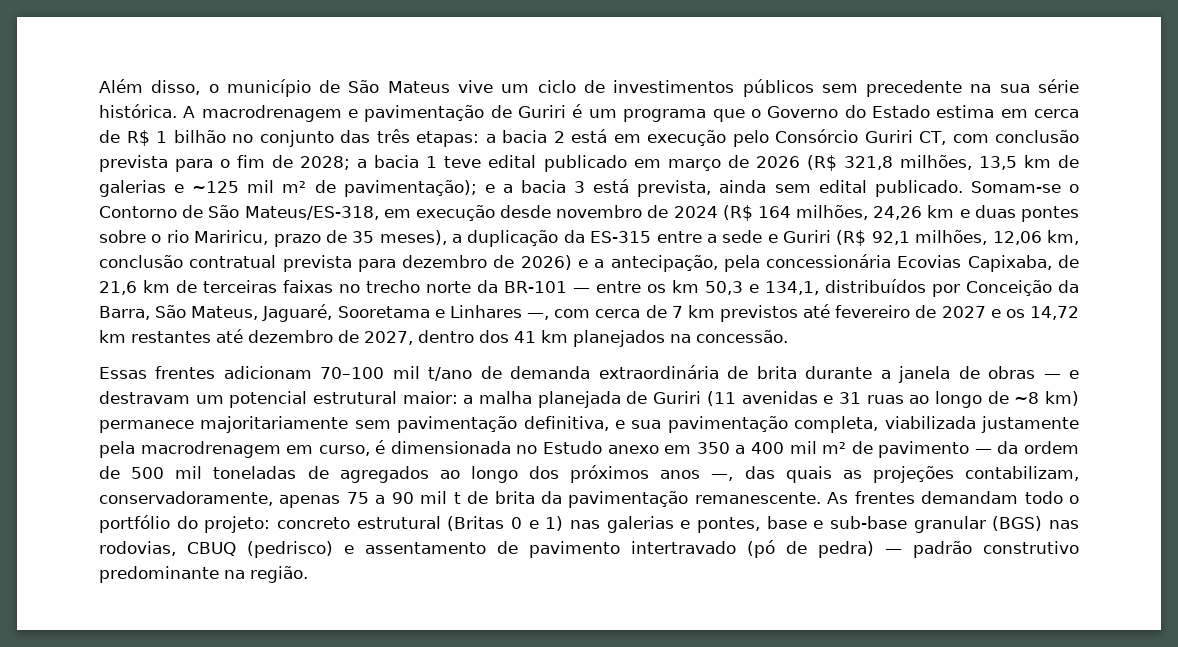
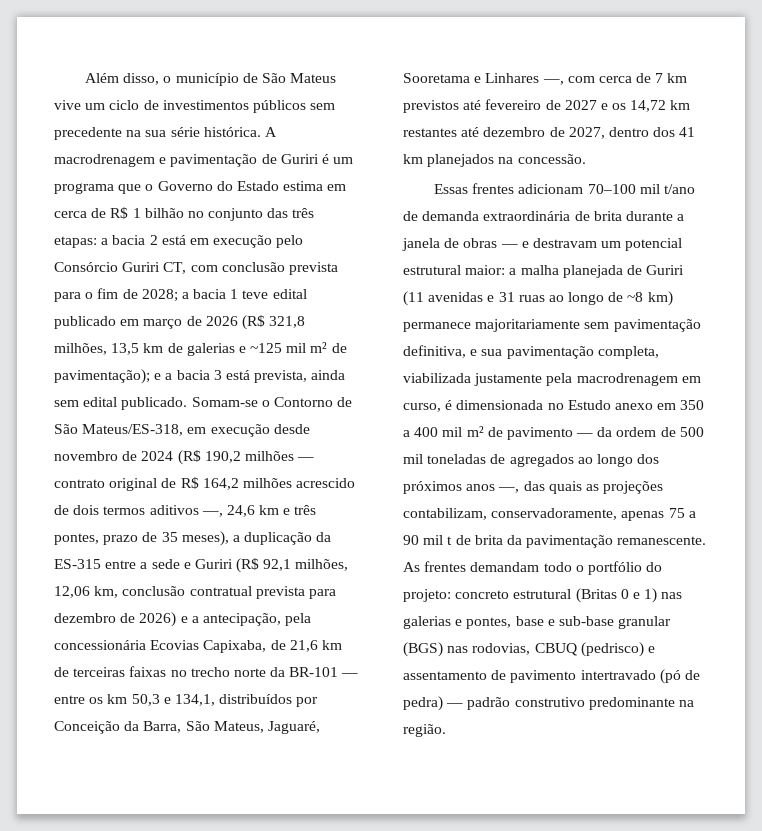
- Somam-se o Contorno de São Mateus/ES-318, em execução desde novembro de 2024 (R$ 164 milhões, 24,26 km e duas pontes sobre o rio Mariricu, prazo de 35 meses), a duplicação da ES-315 entre a sede e Guriri (R$ 92,1 milhões, 12,06 km, conclusão contratual prevista para dezembro de 2026) e a antecipação, pela concessionária Ecovias Capixaba, de 21,6 km de terceiras faixas no trecho norte da BR-101 — entre os km 50,3 e 134,1, distribuídos por Conceição da Barra, São Mateus, Jaguaré, Sooretama e Linhares —, com cerca de 7 km previstos até fevereiro de 2027 e os 14,72 km restantes até dezembro de 2027, dentro dos 41 km planejados na concessão.
+ Somam-se o Contorno de São Mateus/ES-318, em execução desde novembro de 2024 (R$ 190,2 milhões — contrato original de R$ 164,2 milhões acrescido de dois termos aditivos —, 24,6 km e três pontes, prazo de 35 meses), a duplicação da ES-315 entre a sede e Guriri (R$ 92,1 milhões, 12,06 km, conclusão contratual prevista para dezembro de 2026) e a antecipação, pela concessionária Ecovias Capixaba, de 21,6 km de terceiras faixas no trecho norte da BR-101 — entre os km 50,3 e 134,1, distribuídos por Conceição da Barra, São Mateus, Jaguaré, Sooretama e Linhares —, com cerca de 7 km previstos até fevereiro de 2027 e os 14,72 km restantes até dezembro de 2027, dentro dos 41 km planejados na concessão.

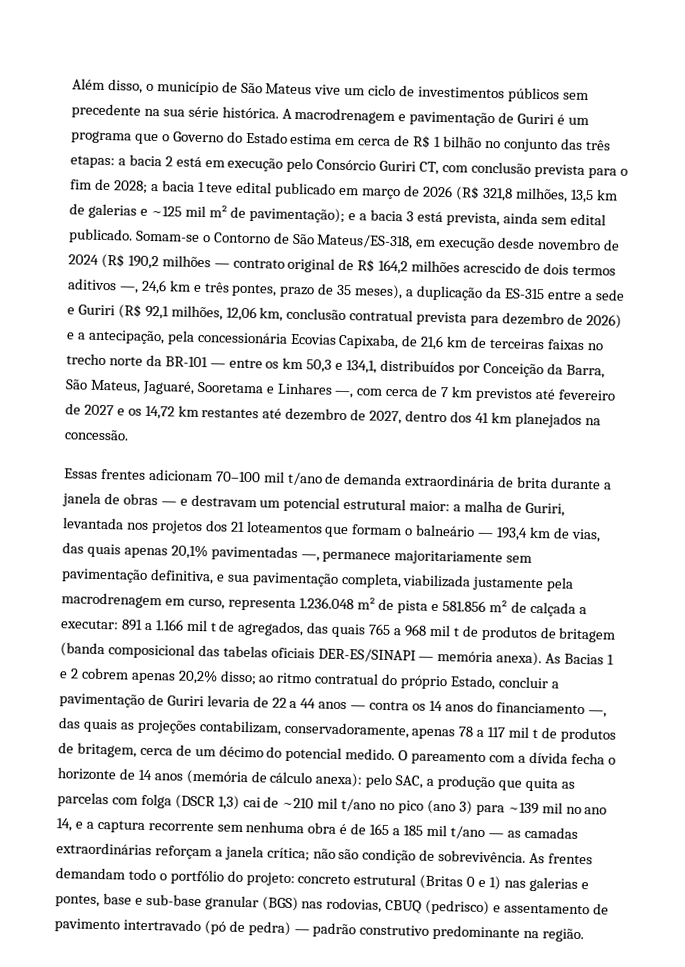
- Essas frentes adicionam 70–100 mil t/ano de demanda extraordinária de brita durante a janela de obras — e destravam um potencial estrutural maior: a malha planejada de Guriri (11 avenidas e 31 ruas ao longo de ~8 km) permanece majoritariamente sem pavimentação definitiva, e sua pavimentação completa, viabilizada justamente pela macrodrenagem em curso, é dimensionada no Estudo anexo em 350 a 400 mil m² de pavimento — da ordem de 500 mil toneladas de agregados ao longo dos próximos anos —, das quais as projeções contabilizam, conservadoramente, apenas 75 a 90 mil t de brita da pavimentação remanescente.
+ Essas frentes adicionam 70–100 mil t/ano de demanda extraordinária de brita durante a janela de obras — e destravam um potencial estrutural maior: a malha de Guriri, levantada nos projetos dos 21 loteamentos que formam o balneário — 193,4 km de vias, das quais apenas 20,1% pavimentadas —, permanece majoritariamente sem pavimentação definitiva, e sua pavimentação completa, viabilizada justamente pela macrodrenagem em curso, representa 1.236.048 m² de pista e 581.856 m² de calçada a executar: 891 a 1.166 mil t de agregados, das quais 765 a 968 mil t de produtos de britagem (banda composicional das tabelas oficiais DER-ES/SINAPI — memória anexa). As Bacias 1 e 2 cobrem apenas 20,2% disso; ao ritmo contratual do próprio Estado, concluir a pavimentação de Guriri levaria de 22 a 44 anos — contra os 14 anos do financiamento —, das quais as projeções contabilizam, conservadoramente, apenas 78 a 117 mil t de produtos de britagem, cerca de um décimo do potencial medido. O pareamento com a dívida fecha o horizonte de 14 anos (memória de cálculo anexa): pelo SAC, a produção que quita as parcelas com folga (DSCR 1,3) cai de ~210 mil t/ano no pico (ano 3) para ~139 mil no ano 14, e a captura recorrente sem nenhuma obra é de 165 a 185 mil t/ano — as camadas extraordinárias reforçam a janela crítica; não são condição de sobrevivência.

